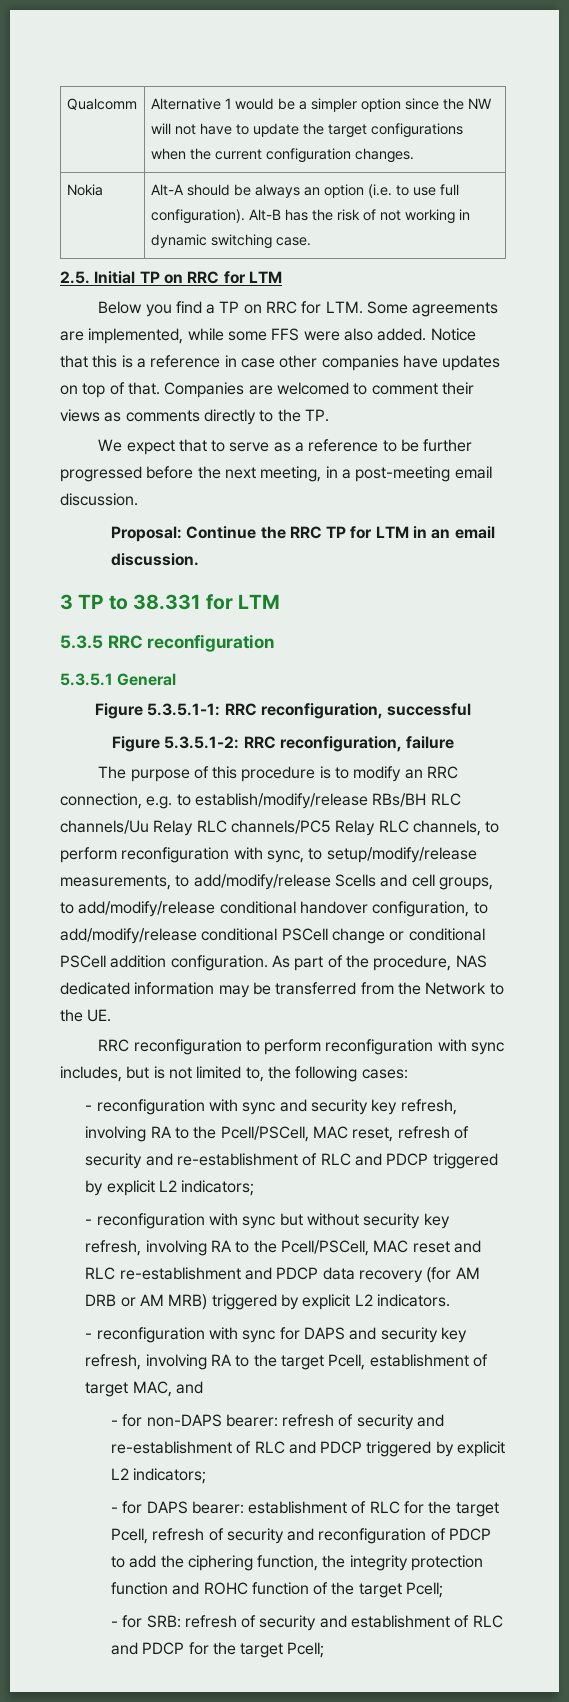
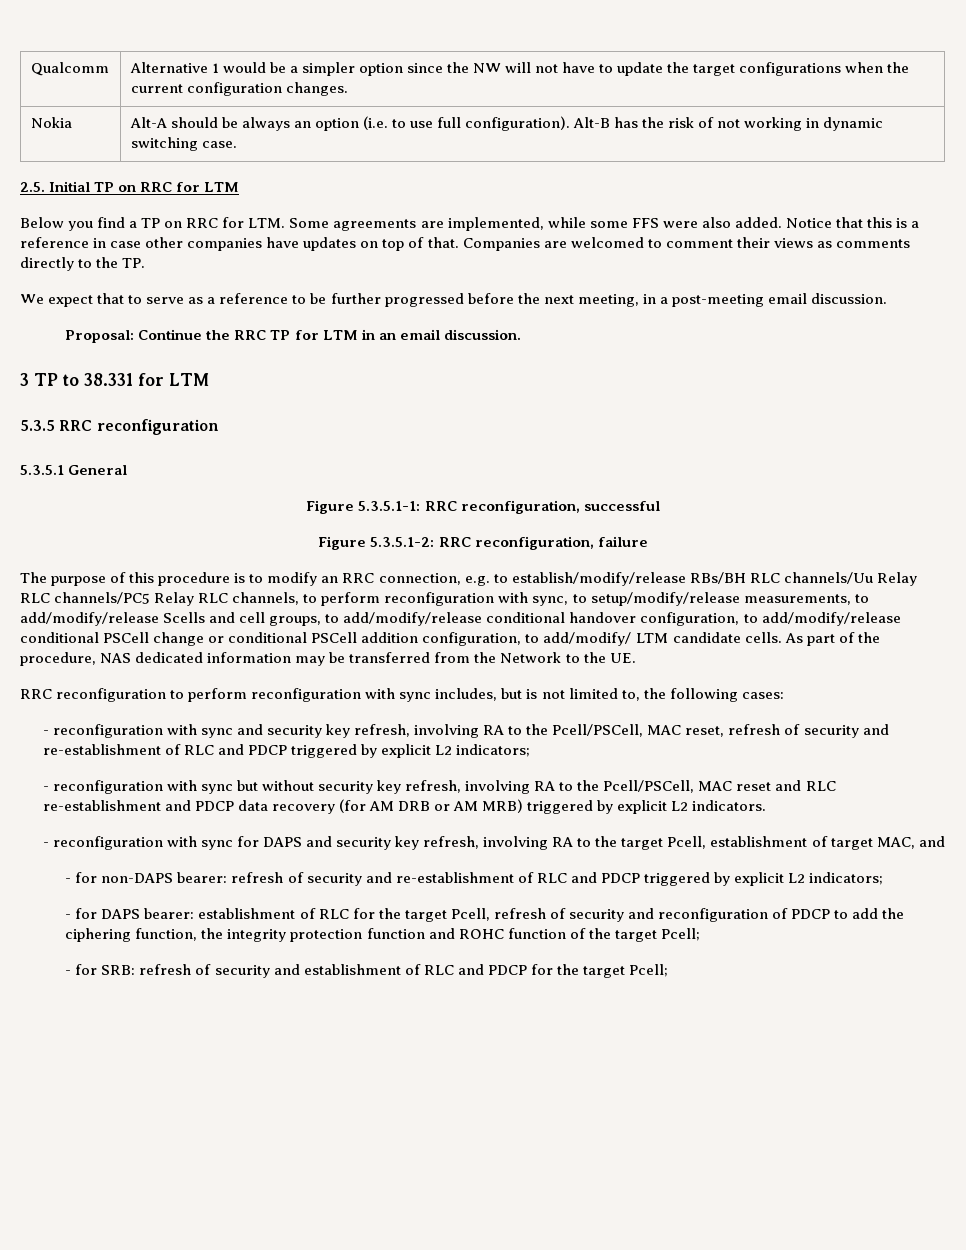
- The purpose of this procedure is to modify an RRC connection, e.g. to establish/modify/release RBs/BH RLC channels/Uu Relay RLC channels/PC5 Relay RLC channels, to perform reconfiguration with sync, to setup/modify/release measurements, to add/modify/release Scells and cell groups, to add/modify/release conditional handover configuration, to add/modify/release conditional PSCell change or conditional PSCell addition configuration.
+ The purpose of this procedure is to modify an RRC connection, e.g. to establish/modify/release RBs/BH RLC channels/Uu Relay RLC channels/PC5 Relay RLC channels, to perform reconfiguration with sync, to setup/modify/release measurements, to add/modify/release Scells and cell groups, to add/modify/release conditional handover configuration, to add/modify/release conditional PSCell change or conditional PSCell addition configuration, to add/modify/ LTM candidate cells.

